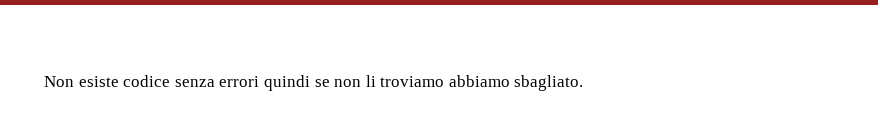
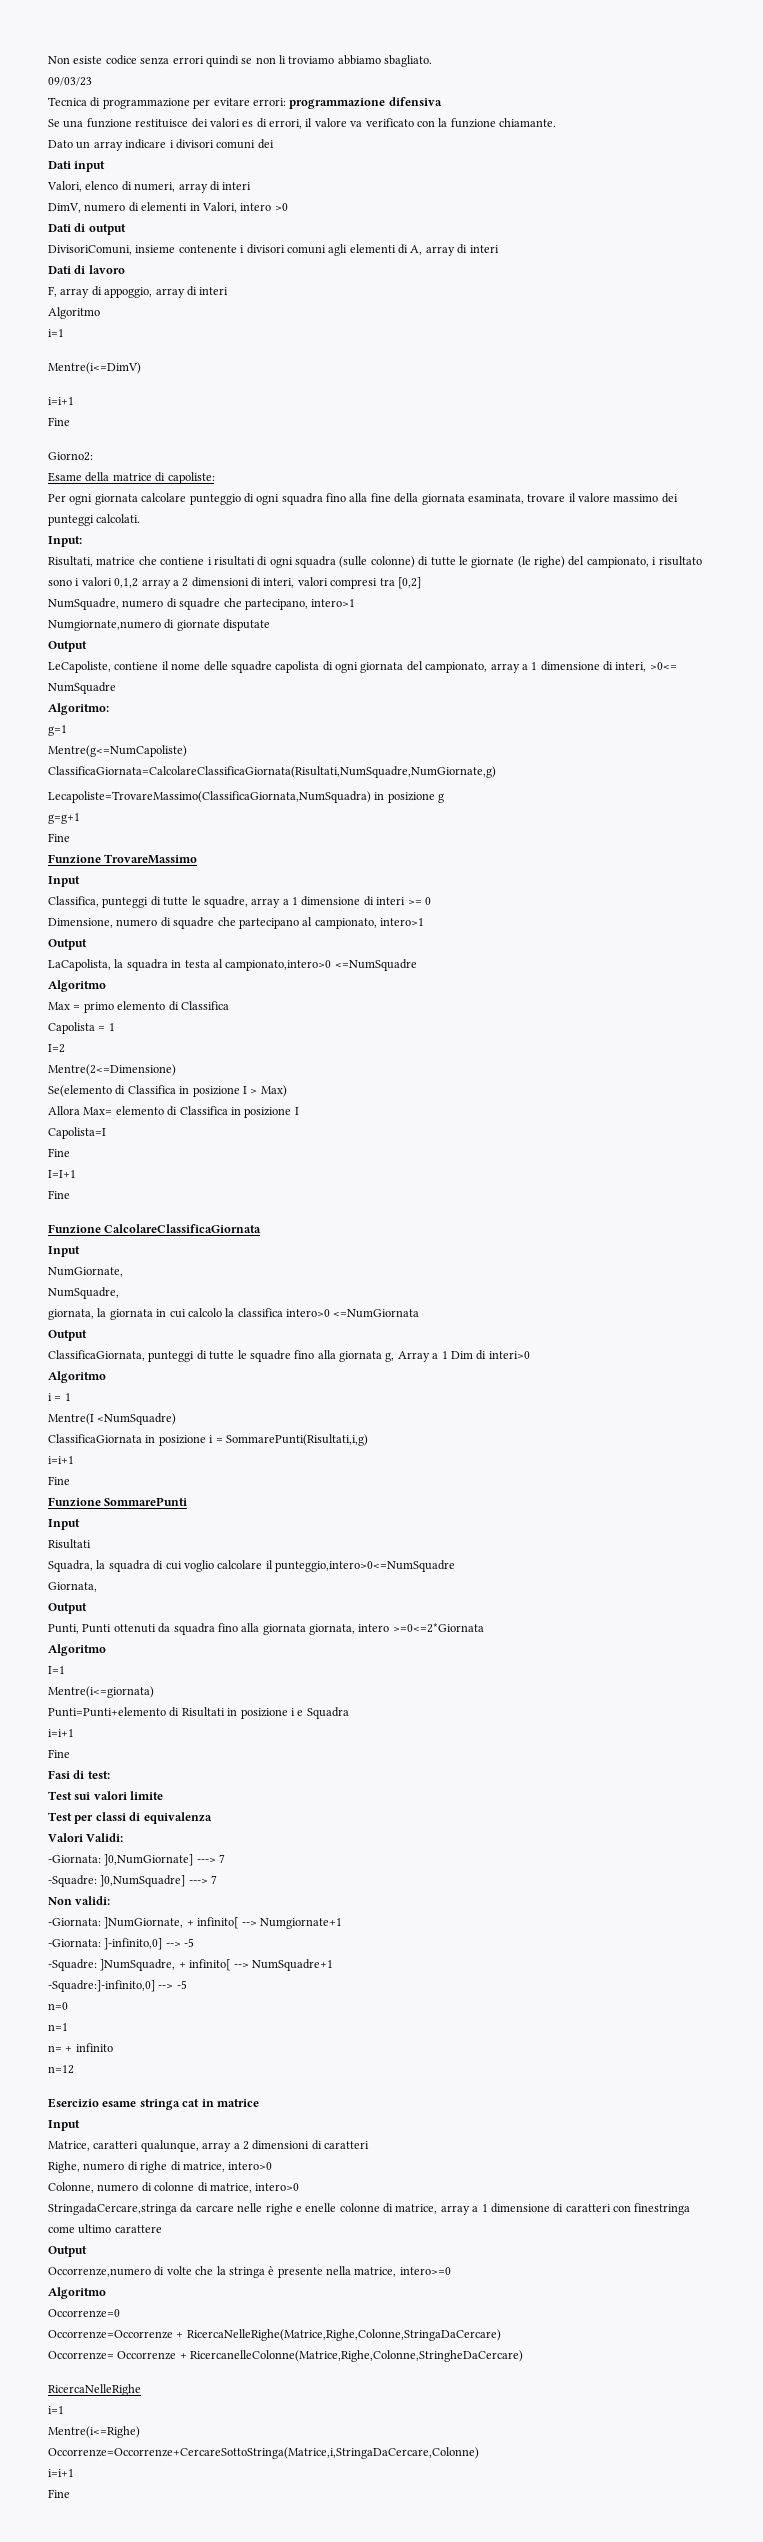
+ 09/03/23
+ Tecnica di programmazione per evitare errori: programmazione difensiva
+ Se una funzione restituisce dei valori es di errori, il valore va verificato con la funzione chiamante.
+ Dato un array indicare i divisori comuni dei
+ Dati input
+ Valori, elenco di numeri, array di interi
+ DimV, numero di elementi in Valori, intero >0
+ Dati di output
+ DivisoriComuni, insieme contenente i divisori comuni agli elementi di A, array di interi
+ Dati di lavoro
+ F, array di appoggio, array di interi
+ Algoritmo
+ i=1
+ Mentre(i<=DimV)
+ i=i+1
+ Fine
+ Giorno2:
+ Esame della matrice di capoliste:
+ Per ogni giornata calcolare punteggio di ogni squadra fino alla fine della giornata esaminata, trovare il valore massimo dei punteggi calcolati.
+ Input:
+ Risultati, matrice che contiene i risultati di ogni squadra (sulle colonne) di tutte le giornate (le righe) del campionato, i risultato sono i valori 0,1,2 array a 2 dimensioni di interi, valori compresi tra [0,2]
+ NumSquadre, numero di squadre che partecipano, intero>1
+ Numgiornate,numero di giornate disputate
+ Output
+ LeCapoliste, contiene il nome delle squadre capolista di ogni giornata del campionato, array a 1 dimensione di interi, >0<= NumSquadre
+ Algoritmo:
+ g=1
+ Mentre(g<=NumCapoliste)
+ ClassificaGiornata=CalcolareClassificaGiornata(Risultati,NumSquadre,NumGiornate,g)
+ Lecapoliste=TrovareMassimo(ClassificaGiornata,NumSquadra) in posizione g
+ g=g+1
+ Fine
+ Funzione TrovareMassimo
+ Input
+ Classifica, punteggi di tutte le squadre, array a 1 dimensione di interi >= 0
+ Dimensione, numero di squadre che partecipano al campionato, intero>1
+ Output
+ LaCapolista, la squadra in testa al campionato,intero>0 <=NumSquadre
+ Algoritmo
+ Max = primo elemento di Classifica
+ Capolista = 1
+ I=2
+ Mentre(2<=Dimensione)
+ Se(elemento di Classifica in posizione I > Max)
+ Allora Max= elemento di Classifica in posizione I
+ Capolista=I
+ Fine
+ I=I+1
+ Fine
+ Funzione CalcolareClassificaGiornata
+ Input
+ NumGiornate,
+ NumSquadre,
+ giornata, la giornata in cui calcolo la classifica intero>0 <=NumGiornata
+ Output
+ ClassificaGiornata, punteggi di tutte le squadre fino alla giornata g, Array a 1 Dim di interi>0
+ Algoritmo
+ i = 1
+ Mentre(I <NumSquadre)
+ ClassificaGiornata in posizione i = SommarePunti(Risultati,i,g)
+ i=i+1
+ Fine
+ Funzione SommarePunti
+ Input
+ Risultati
+ Squadra, la squadra di cui voglio calcolare il punteggio,intero>0<=NumSquadre
+ Giornata,
+ Output
+ Punti, Punti ottenuti da squadra fino alla giornata giornata, intero >=0<=2*Giornata
+ Algoritmo
+ I=1
+ Mentre(i<=giornata)
+ Punti=Punti+elemento di Risultati in posizione i e Squadra
+ i=i+1
+ Fine
+ Fasi di test:
+ Test sui valori limite
+ Test per classi di equivalenza
+ Valori Validi:
+ -Giornata: ]0,NumGiornate] ---> 7
+ -Squadre: ]0,NumSquadre] ---> 7
+ Non validi:
+ -Giornata: ]NumGiornate, + infinito[ --> Numgiornate+1
+ -Giornata: ]-infinito,0] --> -5
+ -Squadre: ]NumSquadre, + infinito[ --> NumSquadre+1
+ -Squadre:]-infinito,0] --> -5
+ n=0
+ n=1
+ n= + infinito
+ n=12
+ Esercizio esame stringa cat in matrice
+ Input
+ Matrice, caratteri qualunque, array a 2 dimensioni di caratteri
+ Righe, numero di righe di matrice, intero>0
+ Colonne, numero di colonne di matrice, intero>0
+ StringadaCercare,stringa da carcare nelle righe e enelle colonne di matrice, array a 1 dimensione di caratteri con finestringa come ultimo carattere
+ Output
+ Occorrenze,numero di volte che la stringa è presente nella matrice, intero>=0
+ Algoritmo
+ Occorrenze=0
+ Occorrenze=Occorrenze + RicercaNelleRighe(Matrice,Righe,Colonne,StringaDaCercare)
+ Occorrenze= Occorrenze + RicercanelleColonne(Matrice,Righe,Colonne,StringheDaCercare)
+ RicercaNelleRighe
+ i=1
+ Mentre(i<=Righe)
+ Occorrenze=Occorrenze+CercareSottoStringa(Matrice,i,StringaDaCercare,Colonne)
+ i=i+1
+ Fine

